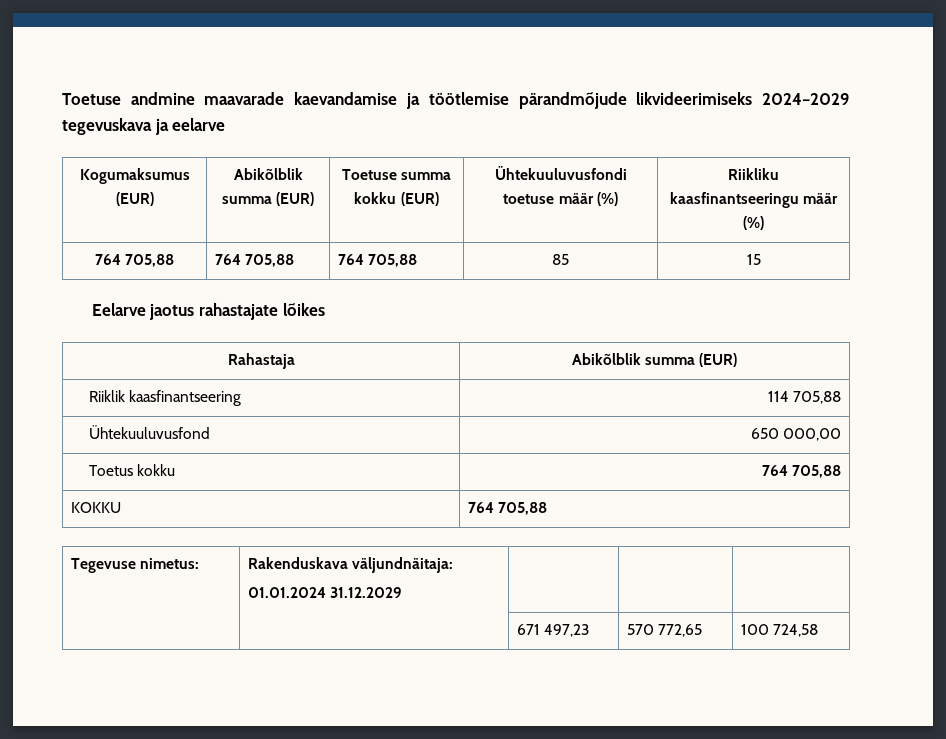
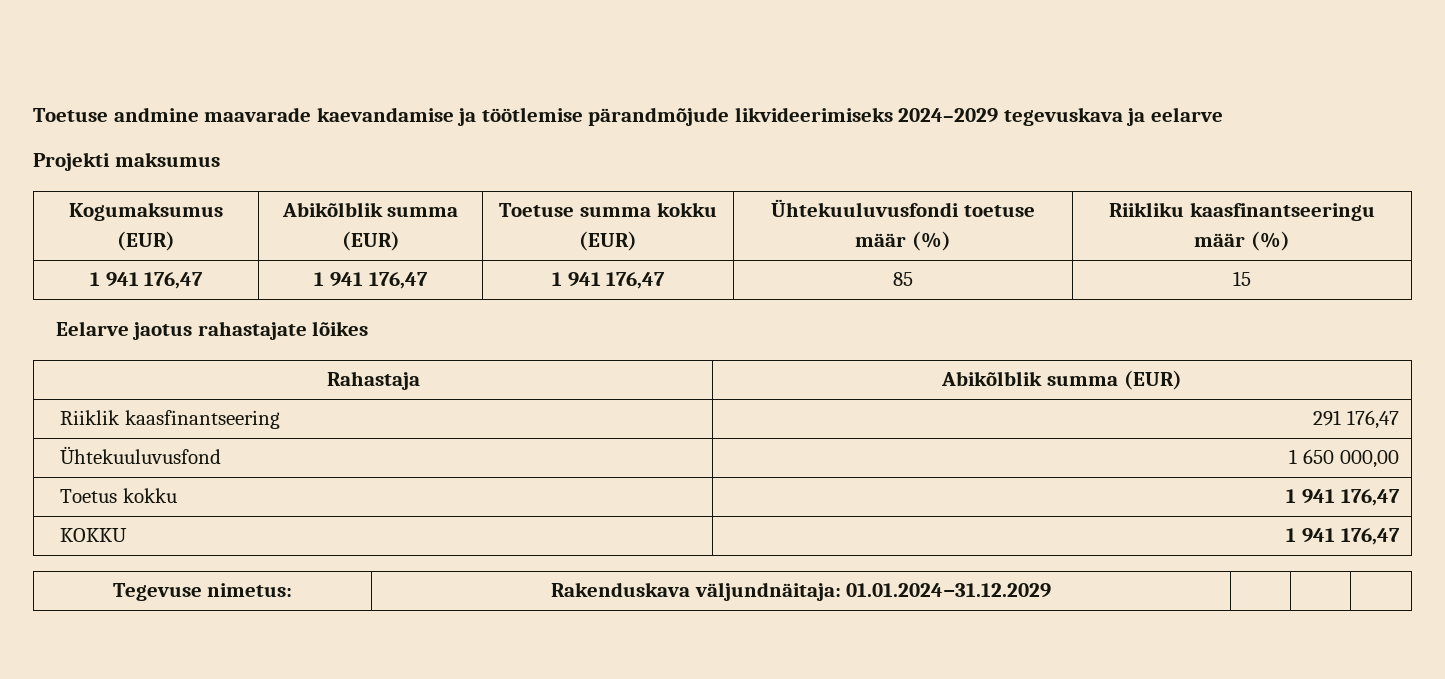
+ Projekti maksumus
- 764 705,88 | 764 705,88 | 764 705,88 | 85 | 15
+ 1 941 176,47 | 1 941 176,47 | 1 941 176,47 | 85 | 15
- Riiklik kaasfinantseering | 114 705,88
+ Riiklik kaasfinantseering | 291 176,47
- Ühtekuuluvusfond | 650 000,00
+ Ühtekuuluvusfond | 1 650 000,00
- Toetus kokku | 764 705,88
- KOKKU | 764 705,88
- Tegevuse nimetus: | Rakenduskava väljundnäitaja:
- 01.01.2024 31.12.2029 | | |
- | | 671 497,23 | 570 772,65 | 100 724,58
+ Toetus kokku | 1 941 176,47
+ KOKKU | 1 941 176,47
+ Tegevuse nimetus: | Rakenduskava väljundnäitaja: 01.01.2024−31.12.2029 | | |

